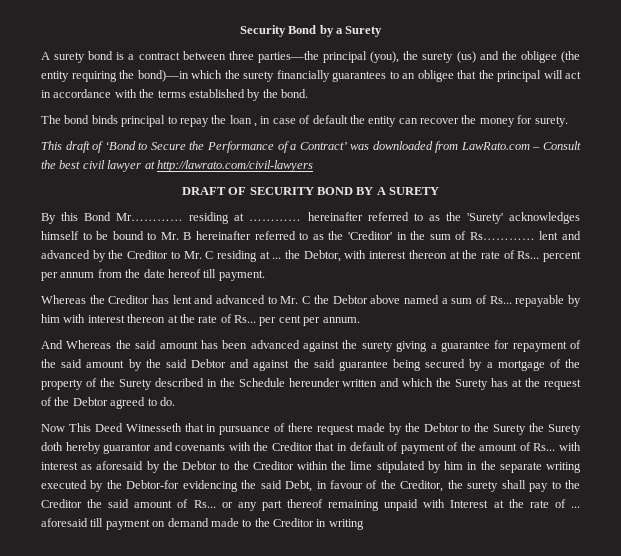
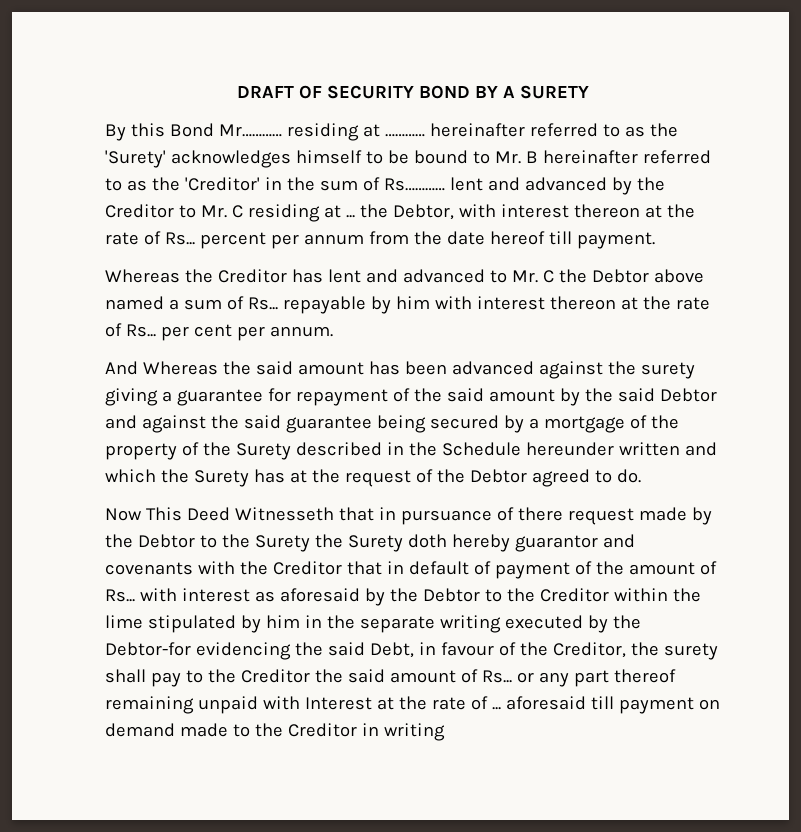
- Security Bond by a Surety
- A surety bond is a contract between three parties—the principal (you), the surety (us) and the obligee (the entity requiring the bond)—in which the surety financially guarantees to an obligee that the principal will act in accordance with the terms established by the bond.
- The bond binds principal to repay the loan , in case of default the entity can recover the money for surety.
- This draft of ‘Bond to Secure the Performance of a Contract’ was downloaded from LawRato.com – Consult the best civil lawyer at http://lawrato.com/civil-lawyers

